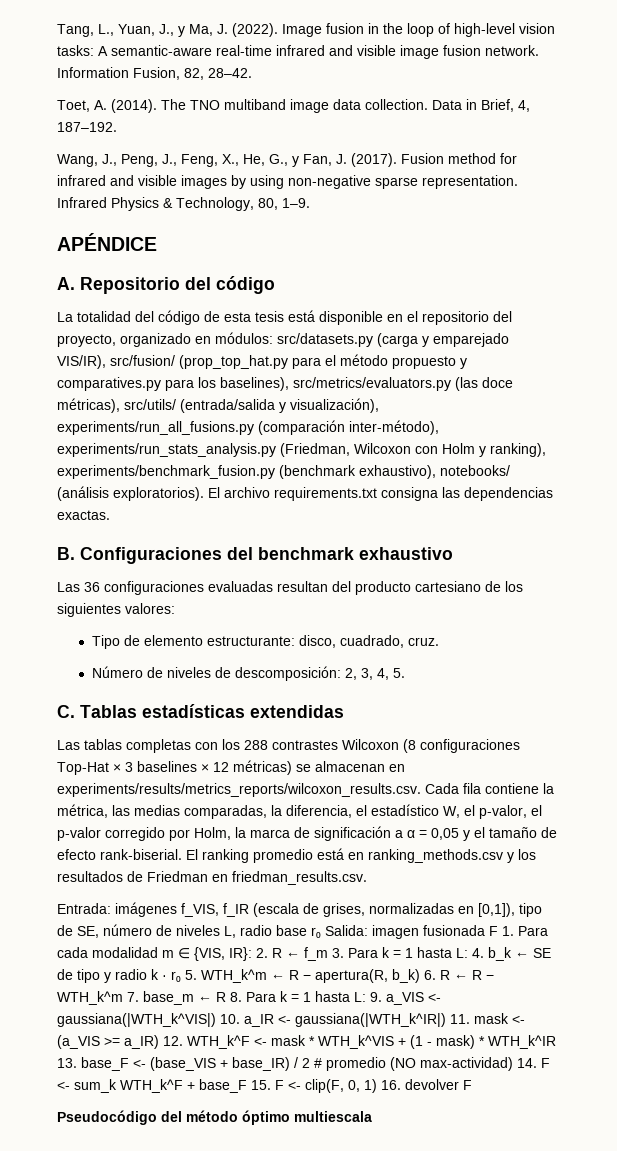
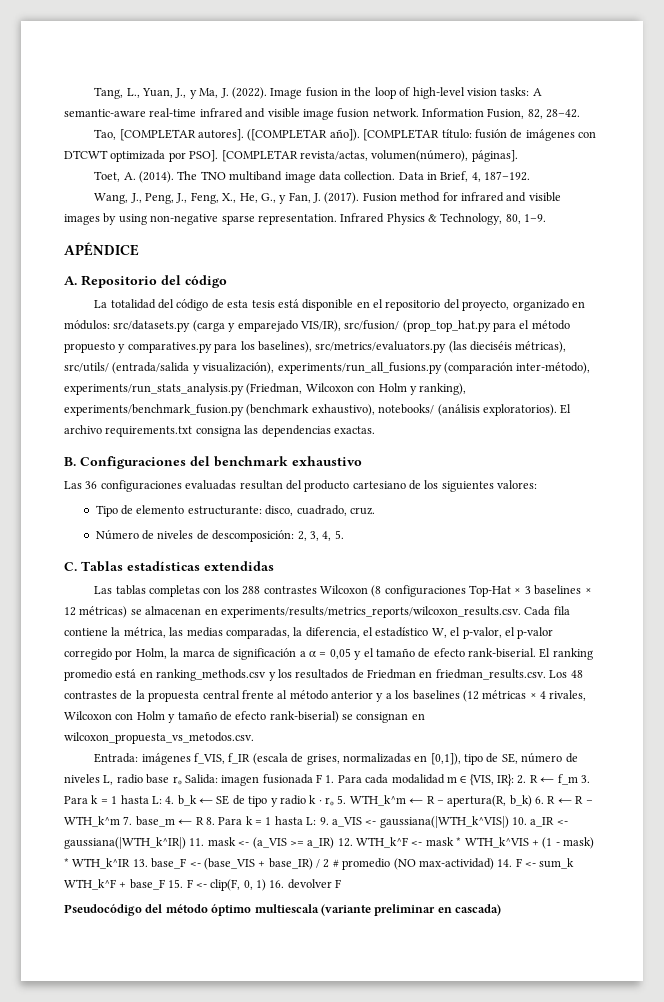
+ Tao, [COMPLETAR autores]. ([COMPLETAR año]). [COMPLETAR título: fusión de imágenes con DTCWT optimizada por PSO]. [COMPLETAR revista/actas, volumen(número), páginas].
- La totalidad del código de esta tesis está disponible en el repositorio del proyecto, organizado en módulos: src/datasets.py (carga y emparejado VIS/IR), src/fusion/ (prop_top_hat.py para el método propuesto y comparatives.py para los baselines), src/metrics/evaluators.py (las doce métricas), src/utils/ (entrada/salida y visualización), experiments/run_all_fusions.py (comparación inter-método), experiments/run_stats_analysis.py (Friedman, Wilcoxon con Holm y ranking), experiments/benchmark_fusion.py (benchmark exhaustivo), notebooks/ (análisis exploratorios).
+ La totalidad del código de esta tesis está disponible en el repositorio del proyecto, organizado en módulos: src/datasets.py (carga y emparejado VIS/IR), src/fusion/ (prop_top_hat.py para el método propuesto y comparatives.py para los baselines), src/metrics/evaluators.py (las dieciséis métricas), src/utils/ (entrada/salida y visualización), experiments/run_all_fusions.py (comparación inter-método), experiments/run_stats_analysis.py (Friedman, Wilcoxon con Holm y ranking), experiments/benchmark_fusion.py (benchmark exhaustivo), notebooks/ (análisis exploratorios).
- El ranking promedio está en ranking_methods.csv y los resultados de Friedman en friedman_results.csv.
+ El ranking promedio está en ranking_methods.csv y los resultados de Friedman en friedman_results.csv. Los 48 contrastes de la propuesta central frente al método anterior y a los baselines (12 métricas × 4 rivales, Wilcoxon con Holm y tamaño de efecto rank-biserial) se consignan en wilcoxon_propuesta_vs_metodos.csv.
- Pseudocódigo del método óptimo multiescala
+ Pseudocódigo del método óptimo multiescala (variante preliminar en cascada)

